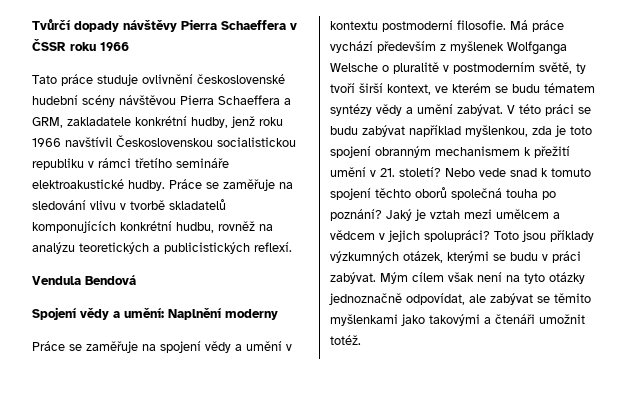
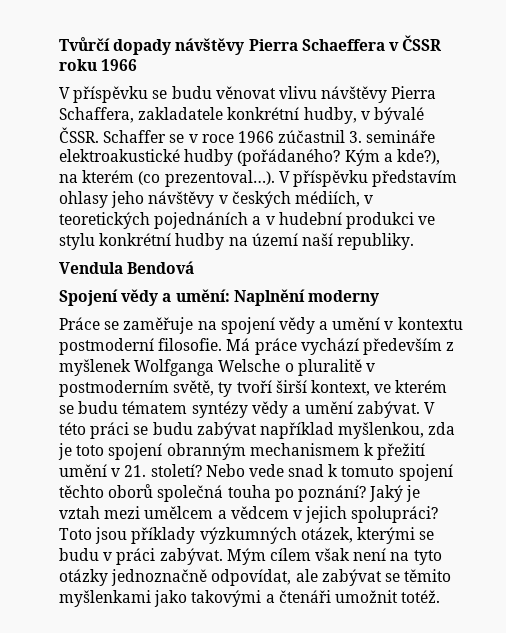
- Tato práce studuje ovlivnění československé hudební scény návštěvou Pierra Schaeffera a GRM, zakladatele konkrétní hudby, jenž roku 1966 navštívil Československou socialistickou republiku v rámci třetího semináře elektroakustické hudby. Práce se zaměřuje na sledování vlivu v tvorbě skladatelů komponujících konkrétní hudbu, rovněž na analýzu teoretických a publicistických reflexí.
+ V příspěvku se budu věnovat vlivu návštěvy Pierra Schaffera, zakladatele konkrétní hudby, v bývalé ČSSR. Schaffer se v roce 1966 zúčastnil 3. semináře elektroakustické hudby (pořádaného? Kým a kde?), na kterém (co prezentoval…). V příspěvku představím ohlasy jeho návštěvy v českých médiích, v teoretických pojednáních a v hudební produkci ve stylu konkrétní hudby na území naší republiky.

